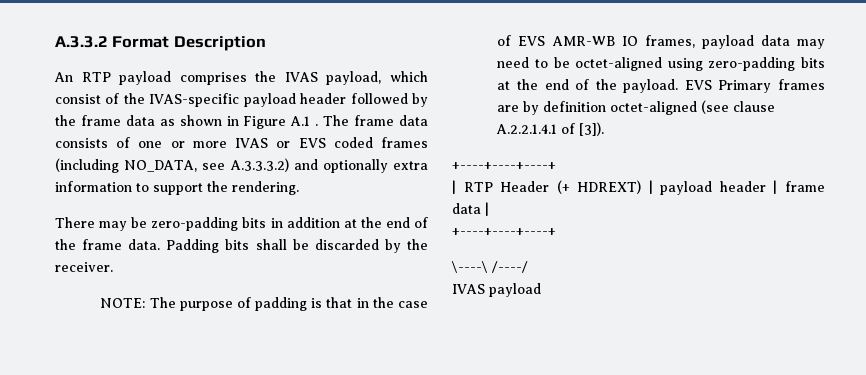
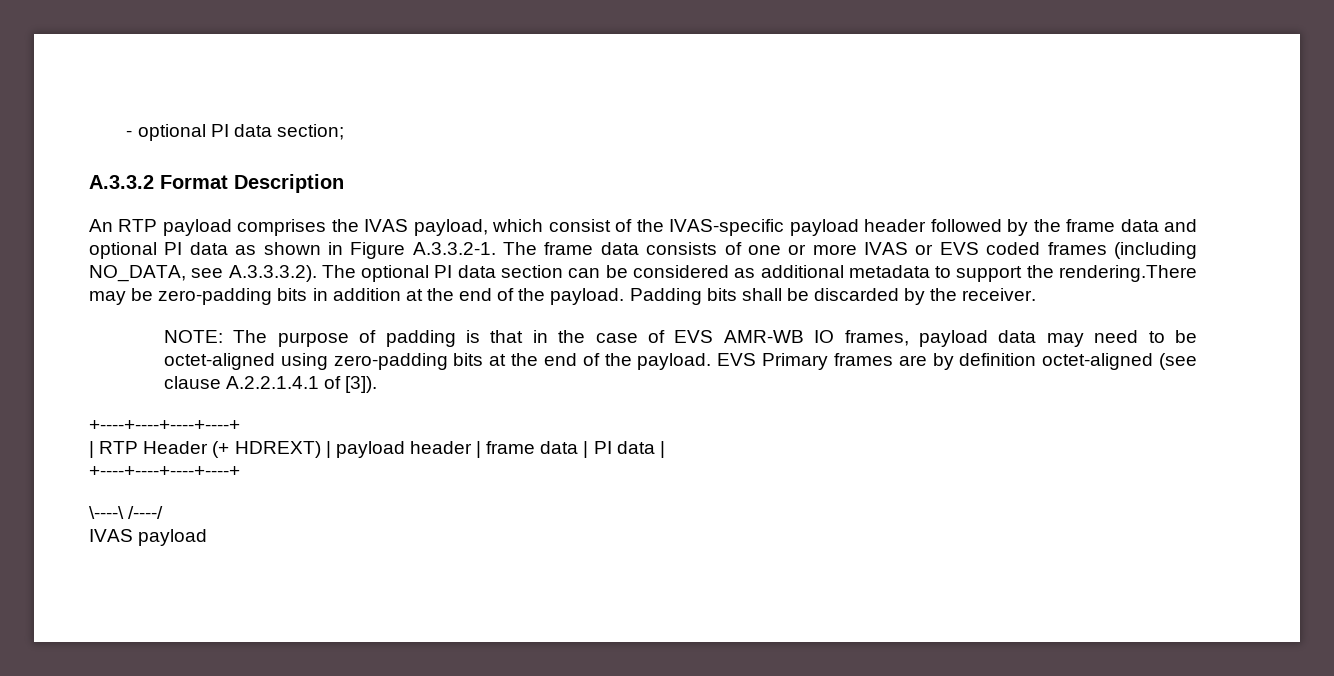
+ - optional PI data section;
- An RTP payload comprises the IVAS payload, which consist of the IVAS-specific payload header followed by the frame data as shown in Figure A.1 . The frame data consists of one or more IVAS or EVS coded frames (including NO_DATA, see A.3.3.3.2) and optionally extra information to support the rendering.
- There may be zero-padding bits in addition at the end of the frame data.
+ An RTP payload comprises the IVAS payload, which consist of the IVAS-specific payload header followed by the frame data and optional PI data as shown in Figure A.3.3.2-1. The frame data consists of one or more IVAS or EVS coded frames (including NO_DATA, see A.3.3.3.2). The optional PI data section can be considered as additional metadata to support the rendering.There may be zero-padding bits in addition at the end of the payload.
  EVS Primary frames are by definition octet-aligned (see clause A.2.2.1.4.1 of [3]).
- +----+----+----+
+ +----+----+----+----+
- | RTP Header (+ HDREXT) | payload header | frame data |
- +----+----+----+
+ | RTP Header (+ HDREXT) | payload header | frame data | PI data |
+ +----+----+----+----+

